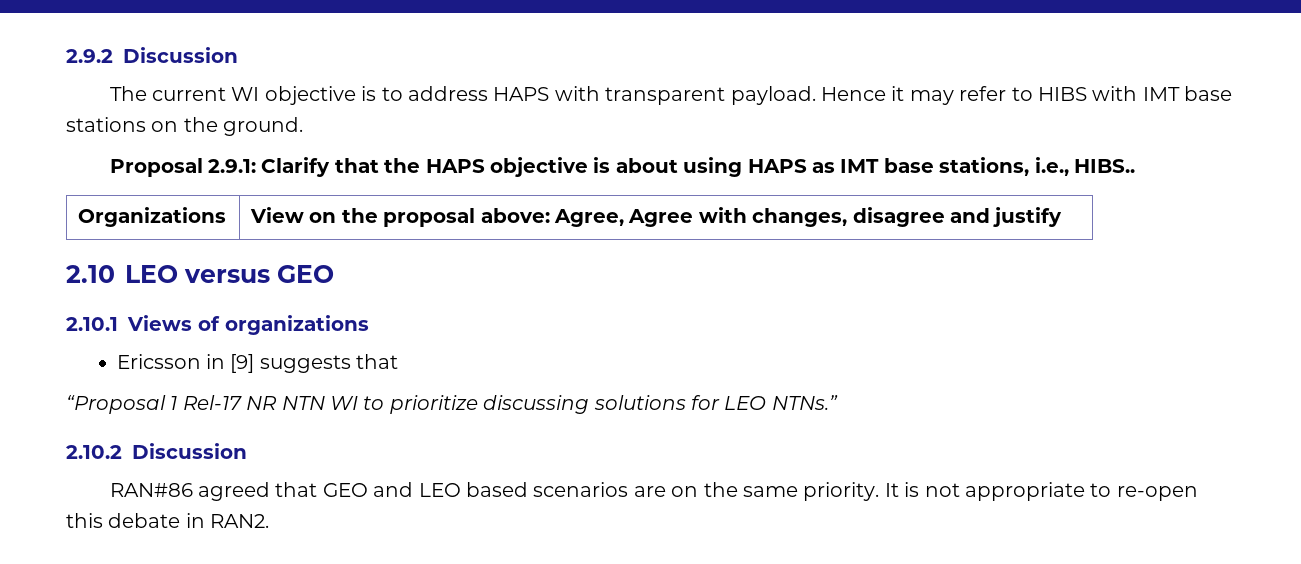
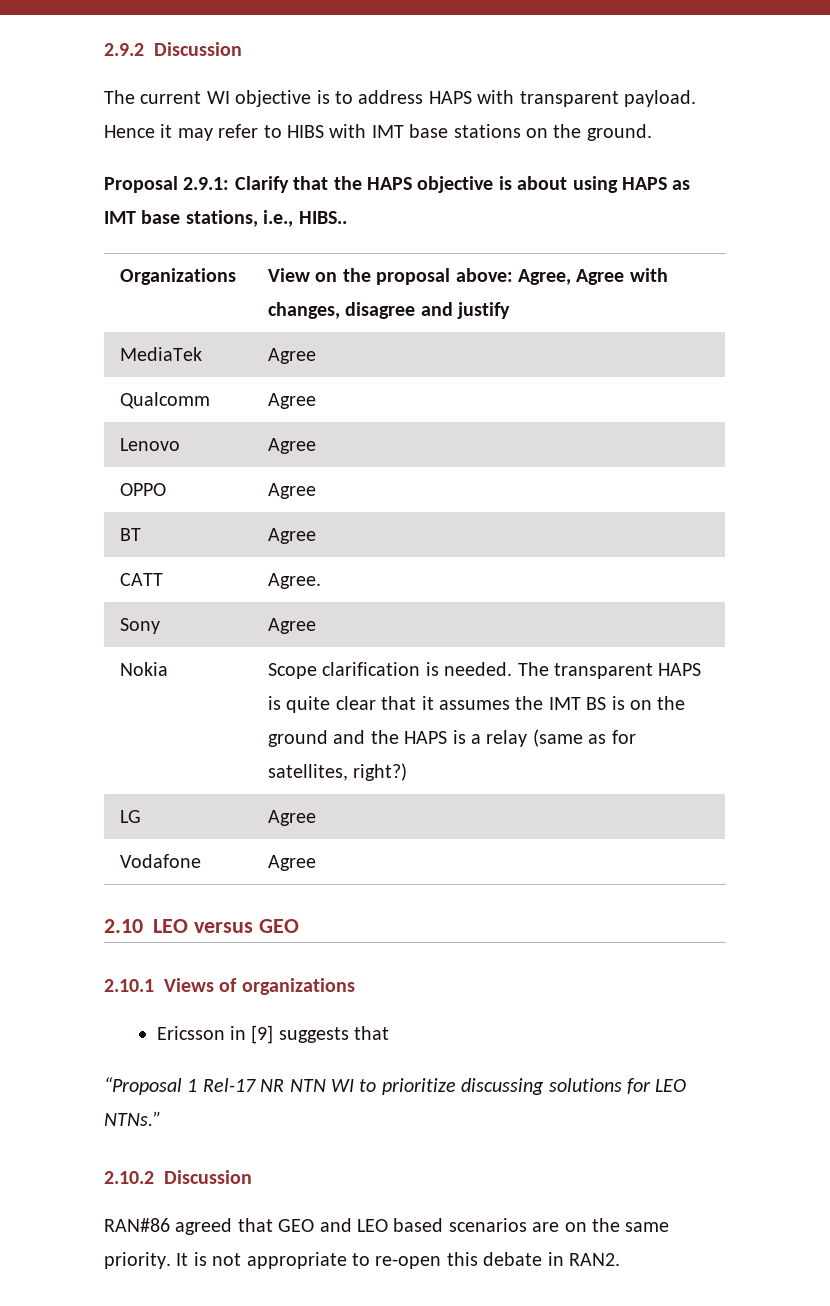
+ MediaTek | Agree
+ Qualcomm | Agree
+ Lenovo | Agree
+ OPPO | Agree
+ BT | Agree
+ CATT | Agree.
+ Sony | Agree
+ Nokia | Scope clarification is needed. The transparent HAPS is quite clear that it assumes the IMT BS is on the ground and the HAPS is a relay (same as for satellites, right?)
+ LG | Agree
+ Vodafone | Agree

